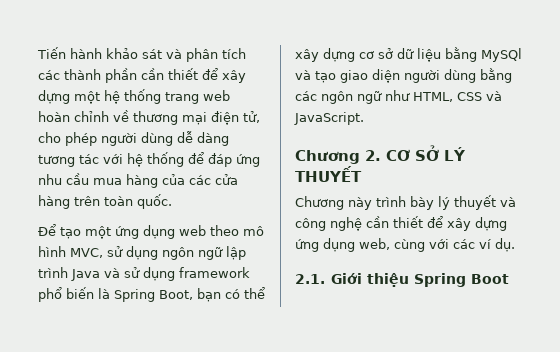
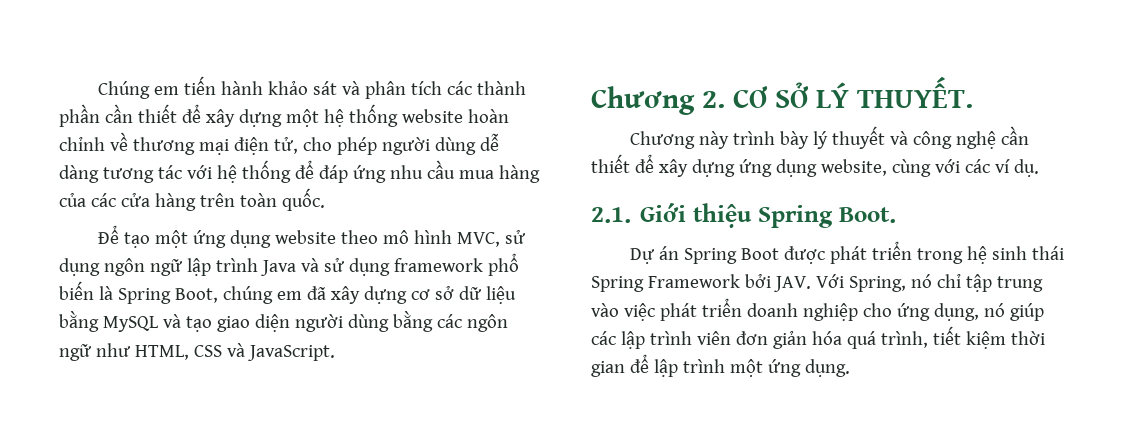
- Tiến hành khảo sát và phân tích các thành phần cần thiết để xây dựng một hệ thống trang web hoàn chỉnh về thương mại điện tử, cho phép người dùng dễ dàng tương tác với hệ thống để đáp ứng nhu cầu mua hàng của các cửa hàng trên toàn quốc.
+ Chúng em tiến hành khảo sát và phân tích các thành phần cần thiết để xây dựng một hệ thống website hoàn chỉnh về thương mại điện tử, cho phép người dùng dễ dàng tương tác với hệ thống để đáp ứng nhu cầu mua hàng của các cửa hàng trên toàn quốc.
- Để tạo một ứng dụng web theo mô hình MVC, sử dụng ngôn ngữ lập trình Java và sử dụng framework phổ biến là Spring Boot, bạn có thể xây dựng cơ sở dữ liệu bằng MySQl và tạo giao diện người dùng bằng các ngôn ngữ như HTML, CSS và JavaScript.
+ Để tạo một ứng dụng website theo mô hình MVC, sử dụng ngôn ngữ lập trình Java và sử dụng framework phổ biến là Spring Boot, chúng em đã xây dựng cơ sở dữ liệu bằng MySQL và tạo giao diện người dùng bằng các ngôn ngữ như HTML, CSS và JavaScript.
- Chương 2. CƠ SỞ LÝ THUYẾT
+ Chương 2. CƠ SỞ LÝ THUYẾT.
- Chương này trình bày lý thuyết và công nghệ cần thiết để xây dựng ứng dụng web, cùng với các ví dụ.
+ Chương này trình bày lý thuyết và công nghệ cần thiết để xây dựng ứng dụng website, cùng với các ví dụ.
- 2.1. Giới thiệu Spring Boot
+ 2.1. Giới thiệu Spring Boot.
+ Dự án Spring Boot được phát triển trong hệ sinh thái Spring Framework bởi JAV. Với Spring, nó chỉ tập trung vào việc phát triển doanh nghiệp cho ứng dụng, nó giúp các lập trình viên đơn giản hóa quá trình, tiết kiệm thời gian để lập trình một ứng dụng.

